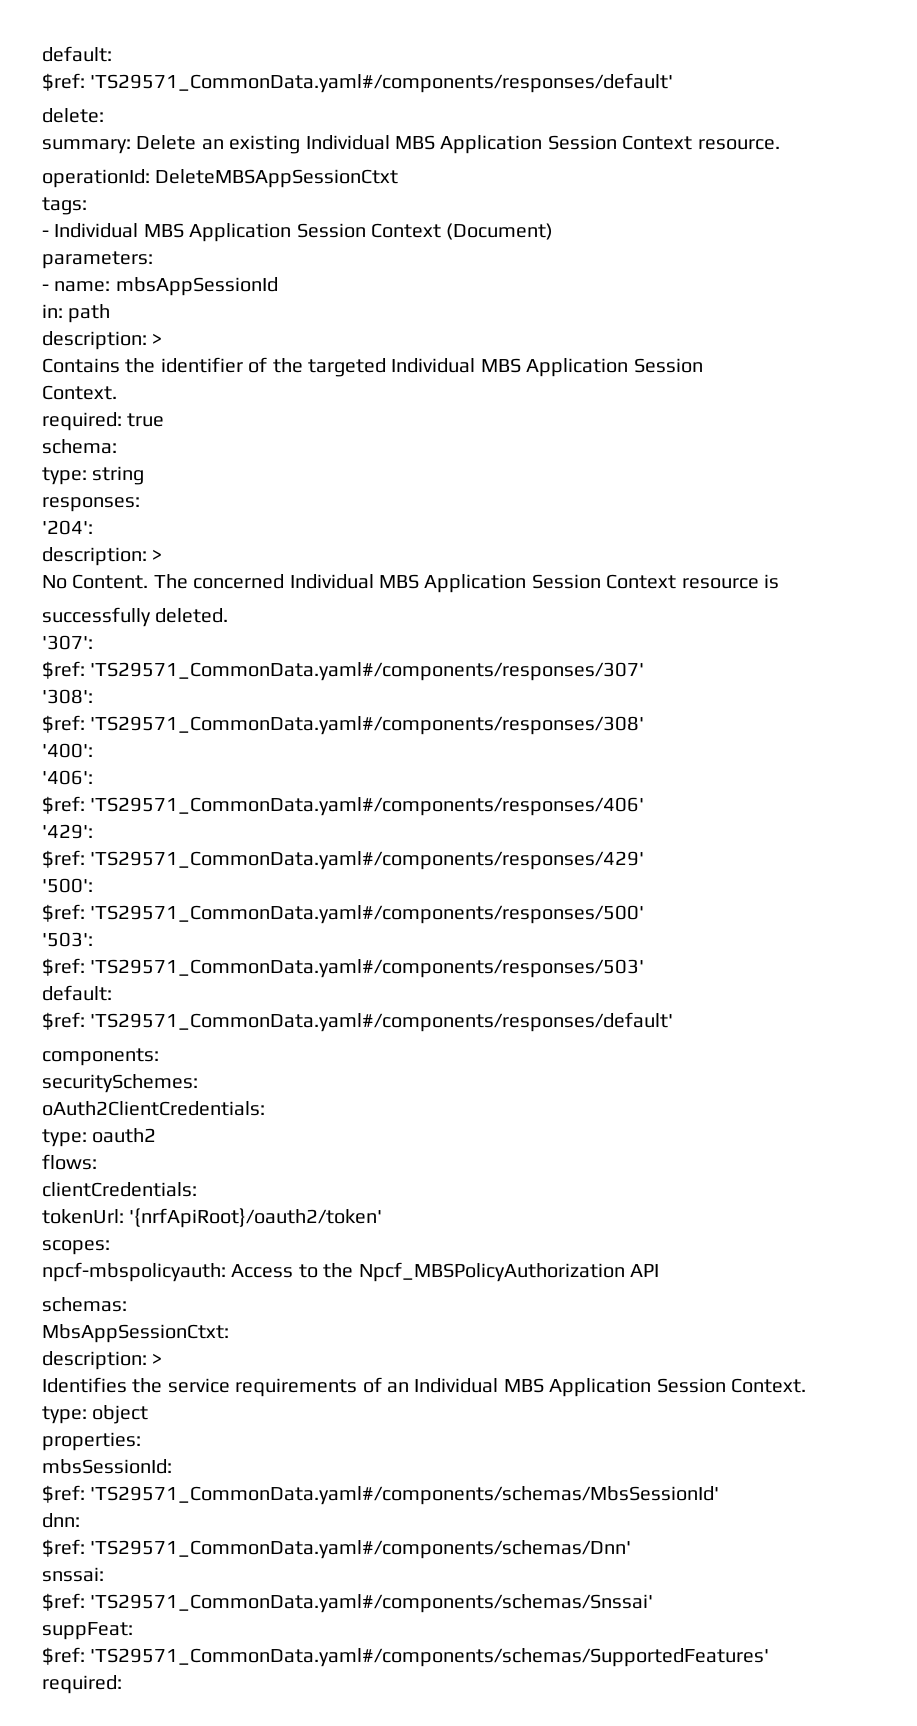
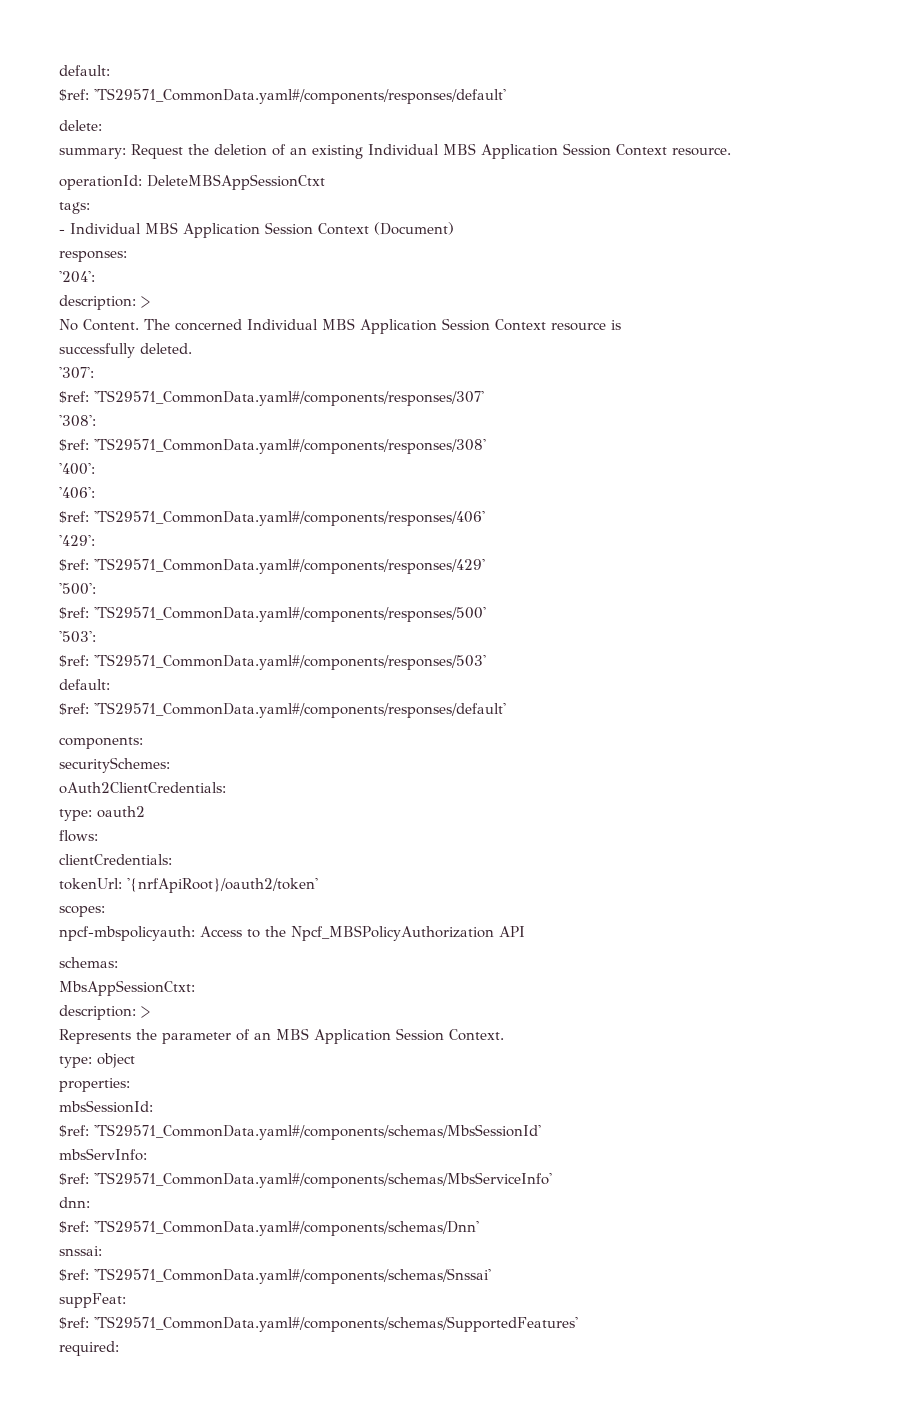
- summary: Delete an existing Individual MBS Application Session Context resource.
+ summary: Request the deletion of an existing Individual MBS Application Session Context resource.
- parameters:
- - name: mbsAppSessionId
- in: path
- description: >
- Contains the identifier of the targeted Individual MBS Application Session
- Context.
- required: true
- schema:
- type: string
- Identifies the service requirements of an Individual MBS Application Session Context.
+ Represents the parameter of an MBS Application Session Context.
+ mbsServInfo:
+ $ref: 'TS29571_CommonData.yaml#/components/schemas/MbsServiceInfo'

